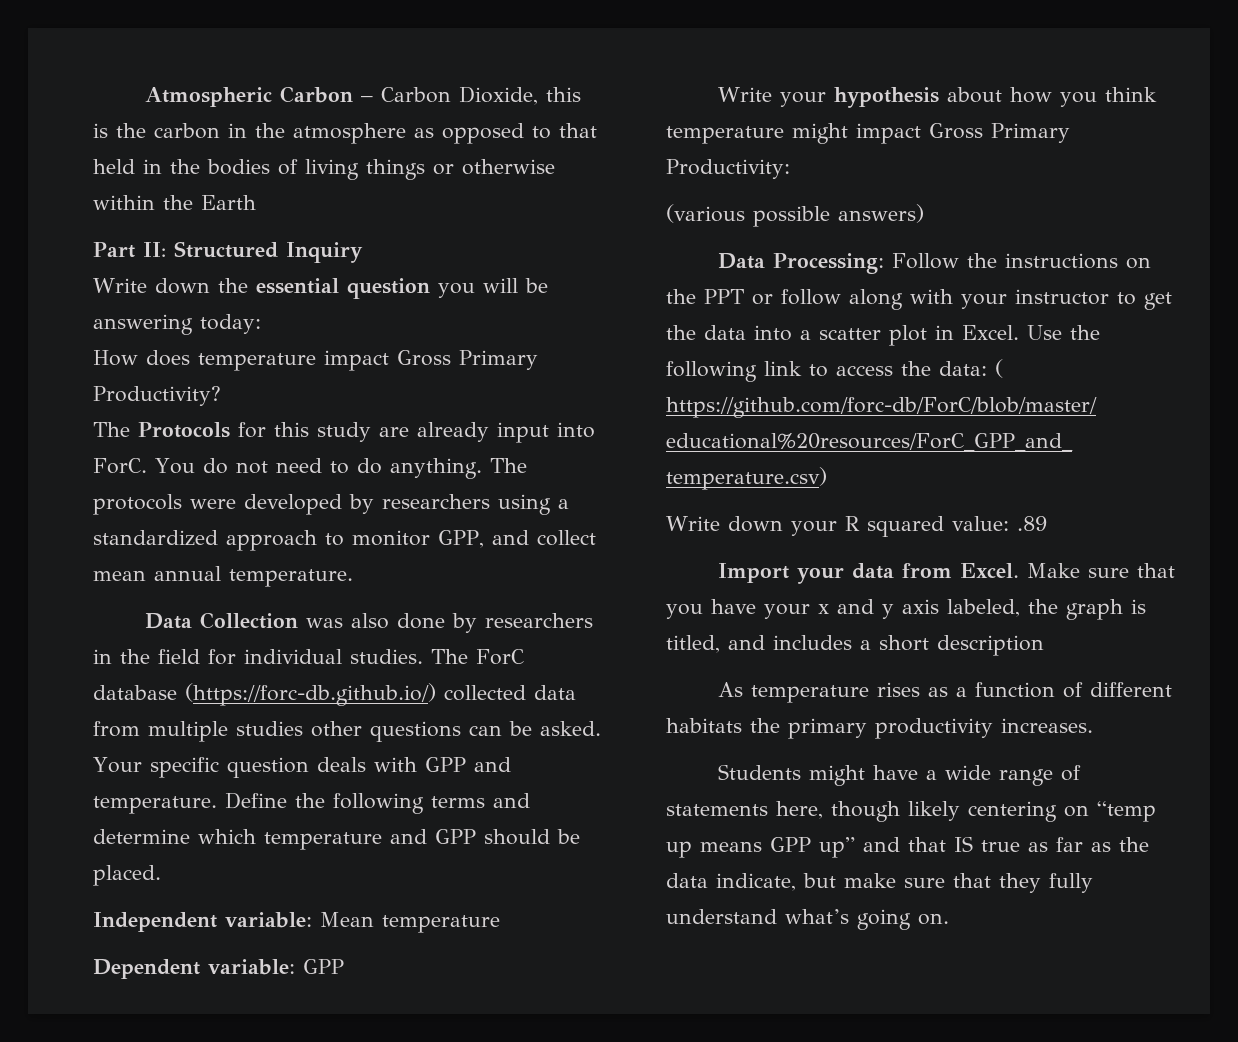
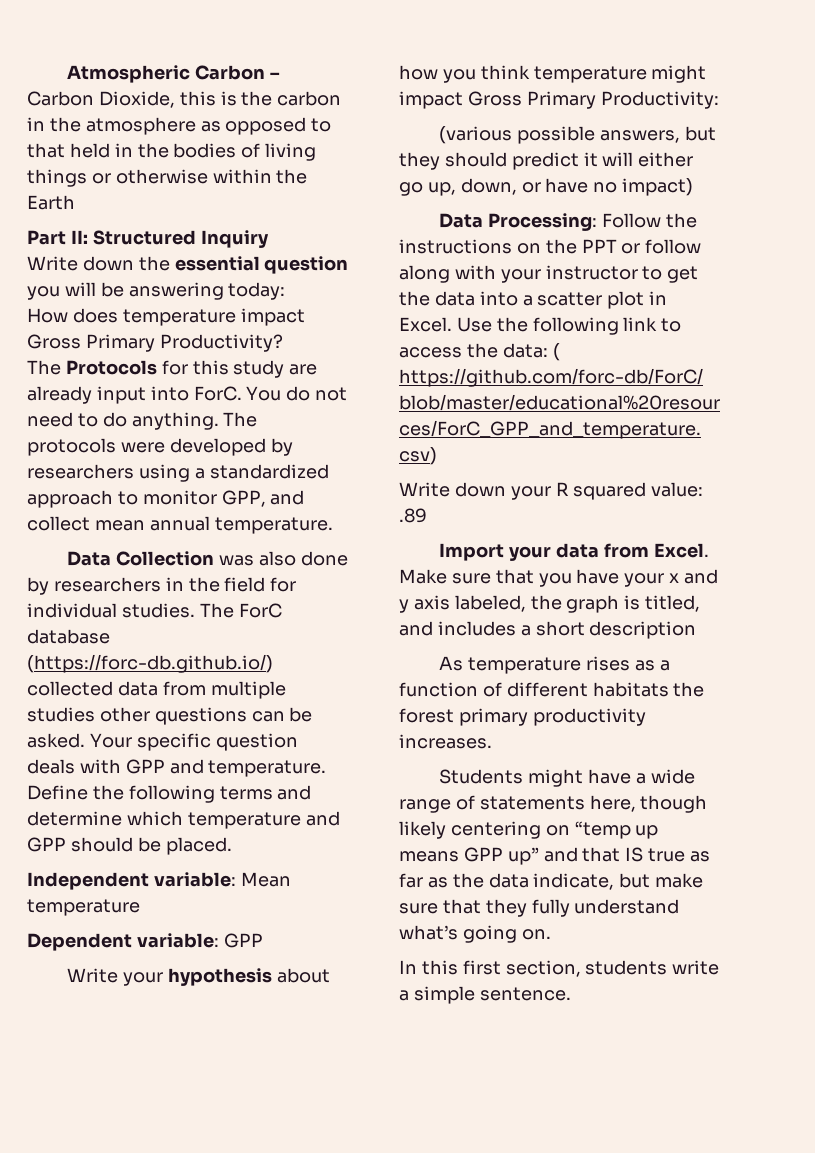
- (various possible answers)
+ (various possible answers, but they should predict it will either go up, down, or have no impact)
- As temperature rises as a function of different habitats the primary productivity increases.
+ As temperature rises as a function of different habitats the forest primary productivity increases.
+ In this first section, students write a simple sentence.

